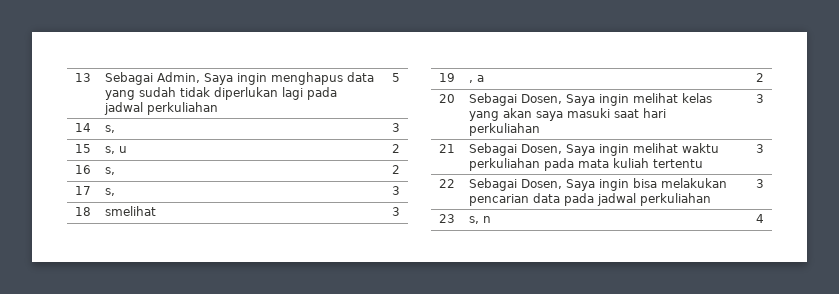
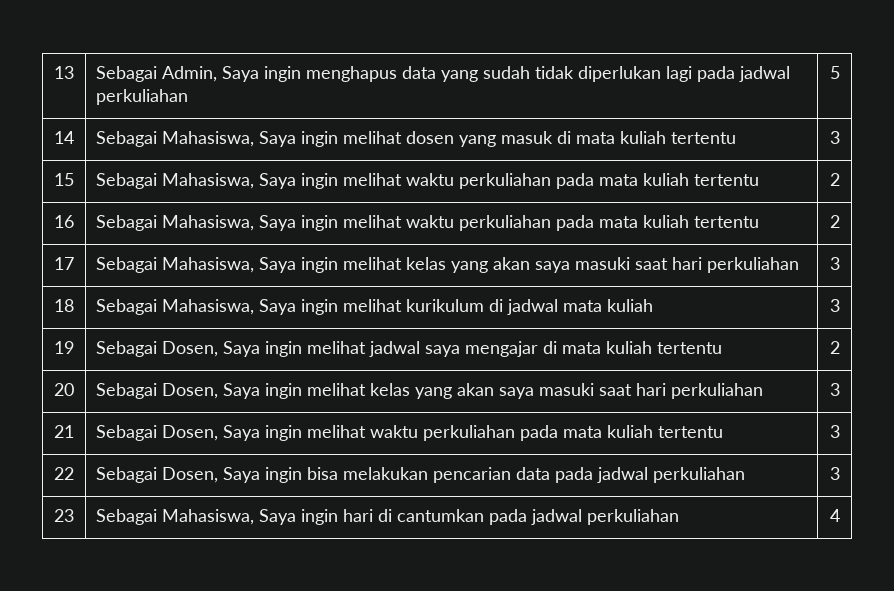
- 14 | s, | 3
- 15 | s, u | 2
- 16 | s, | 2
- 17 | s, | 3
- 18 | smelihat | 3
- 19 | , a | 2
+ 14 | Sebagai Mahasiswa, Saya ingin melihat dosen yang masuk di mata kuliah tertentu | 3
+ 15 | Sebagai Mahasiswa, Saya ingin melihat waktu perkuliahan pada mata kuliah tertentu | 2
+ 16 | Sebagai Mahasiswa, Saya ingin melihat waktu perkuliahan pada mata kuliah tertentu | 2
+ 17 | Sebagai Mahasiswa, Saya ingin melihat kelas yang akan saya masuki saat hari perkuliahan | 3
+ 18 | Sebagai Mahasiswa, Saya ingin melihat kurikulum di jadwal mata kuliah | 3
+ 19 | Sebagai Dosen, Saya ingin melihat jadwal saya mengajar di mata kuliah tertentu | 2
- 23 | s, n | 4
+ 23 | Sebagai Mahasiswa, Saya ingin hari di cantumkan pada jadwal perkuliahan | 4

